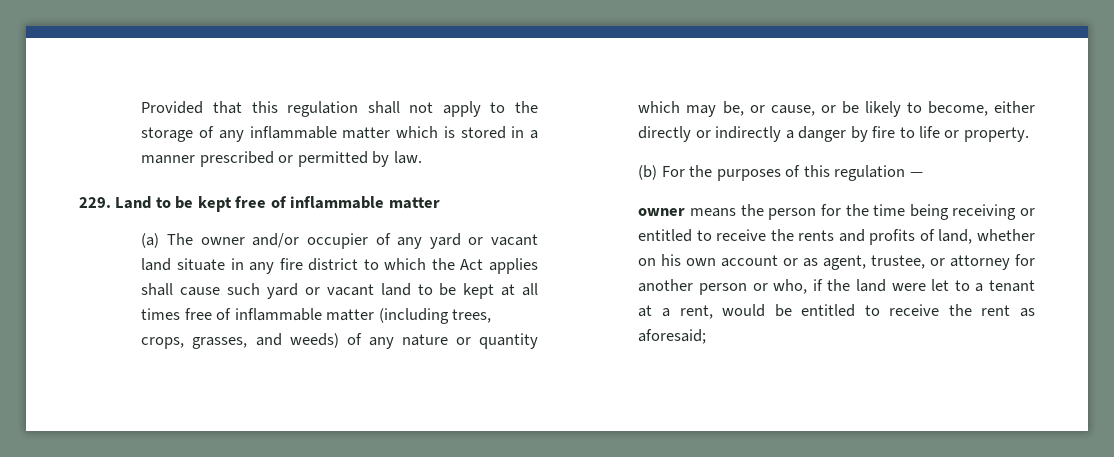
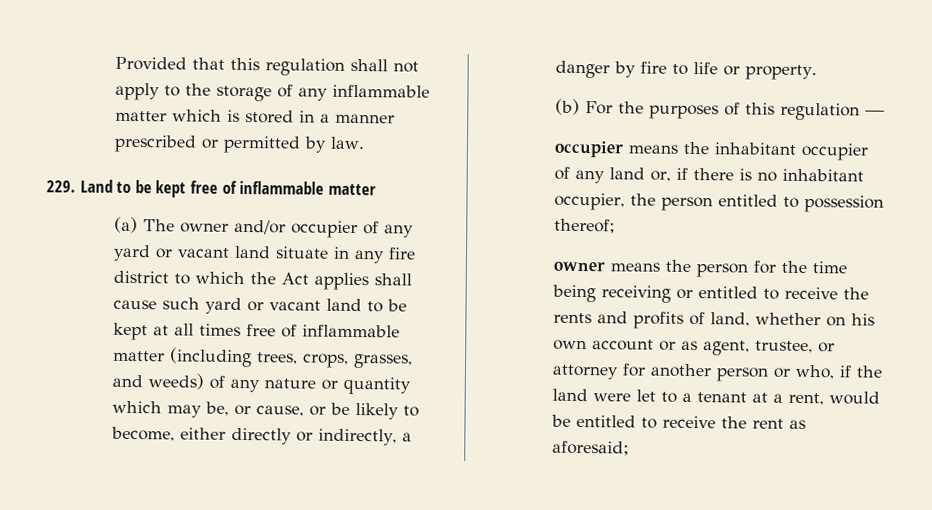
- (a) The owner and/or occupier of any yard or vacant land situate in any fire district to which the Act applies shall cause such yard or vacant land to be kept at all times free of inflammable matter (including trees, crops, grasses, and weeds) of any nature or quantity which may be, or cause, or be likely to become, either directly or indirectly a danger by fire to life or property.
+ (a) The owner and/or occupier of any yard or vacant land situate in any fire district to which the Act applies shall cause such yard or vacant land to be kept at all times free of inflammable matter (including trees, crops, grasses, and weeds) of any nature or quantity which may be, or cause, or be likely to become, either directly or indirectly, a danger by fire to life or property.
+ occupier means the inhabitant occupier of any land or, if there is no inhabitant occupier, the person entitled to possession thereof;

